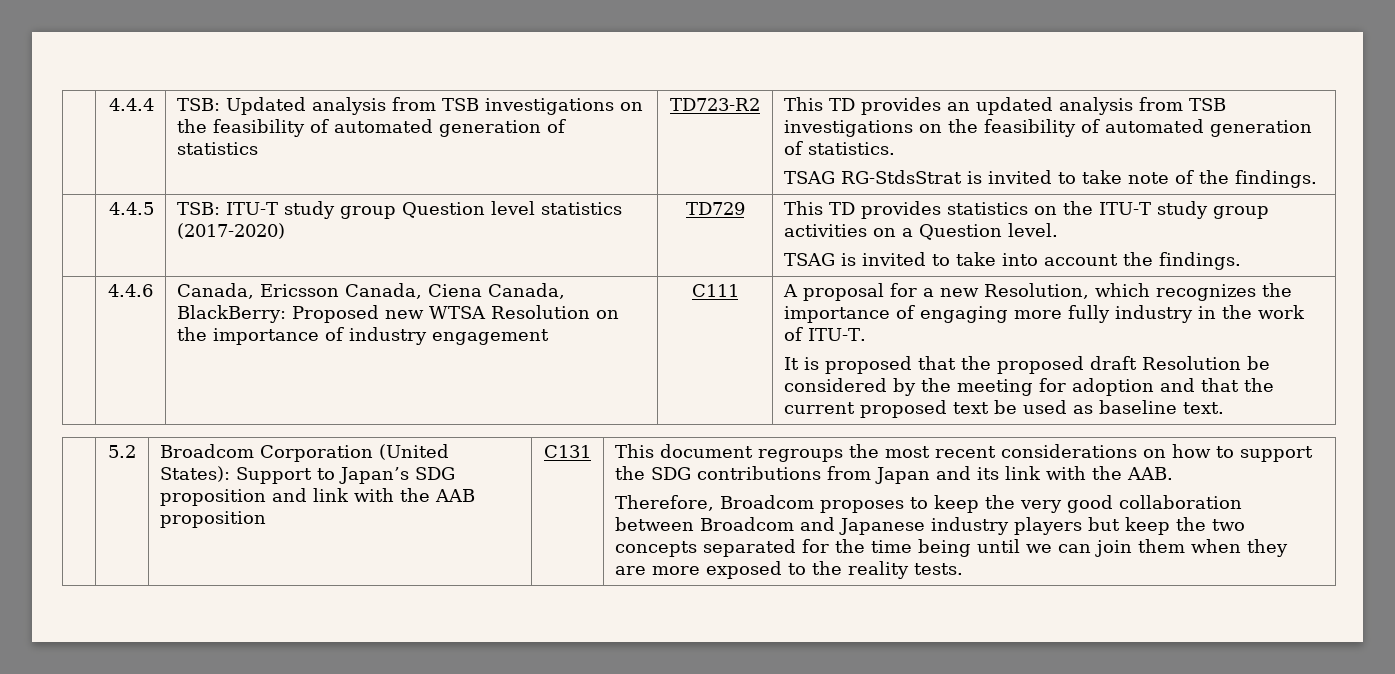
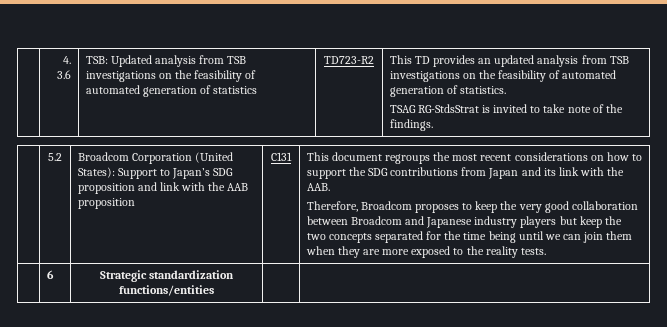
- 4.4.4
+ 4. 3.6
- | 4.4.5 | TSB: ITU-T study group Question level statistics (2017-2020) | TD729 | This TD provides statistics on the ITU-T study group activities on a Question level.
- TSAG is invited to take into account the findings.
- | 4.4.6 | Canada, Ericsson Canada, Ciena Canada, BlackBerry: Proposed new WTSA Resolution on the importance of industry engagement | C111 | A proposal for a new Resolution, which recognizes the importance of engaging more fully industry in the work of ITU-T.
- It is proposed that the proposed draft Resolution be considered by the meeting for adoption and that the current proposed text be used as baseline text.
+ | 6 | Strategic standardization functions/entities | |

